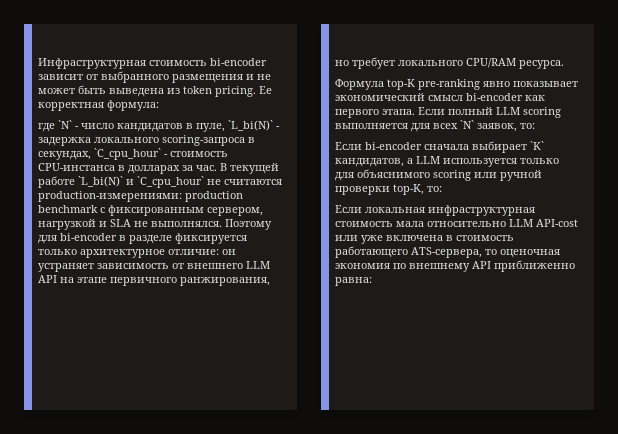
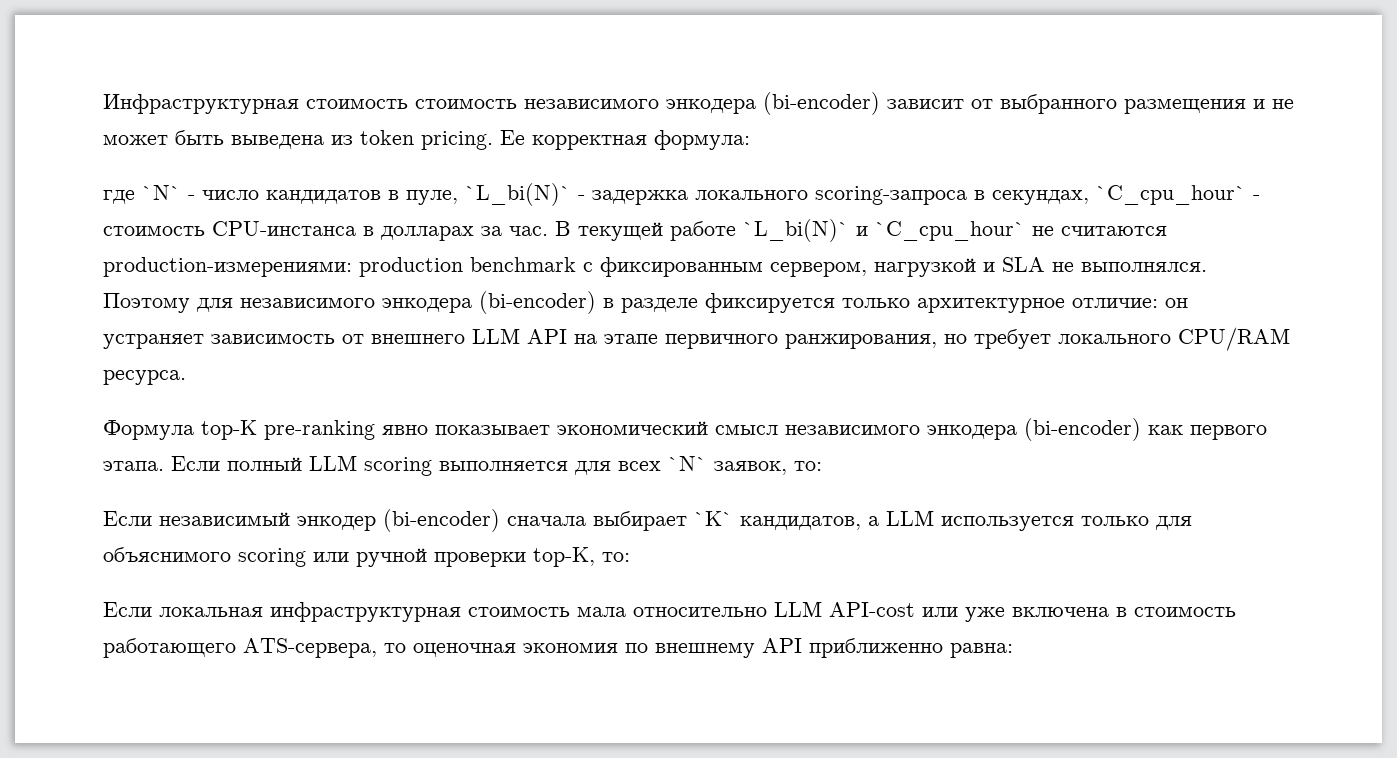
- Инфраструктурная стоимость bi-encoder зависит от выбранного размещения и не может быть выведена из token pricing.
+ Инфраструктурная стоимость стоимость независимого энкодера (bi-encoder) зависит от выбранного размещения и не может быть выведена из token pricing.
- Поэтому для bi-encoder в разделе фиксируется только архитектурное отличие: он устраняет зависимость от внешнего LLM API на этапе первичного ранжирования, но требует локального CPU/RAM ресурса.
+ Поэтому для независимого энкодера (bi-encoder) в разделе фиксируется только архитектурное отличие: он устраняет зависимость от внешнего LLM API на этапе первичного ранжирования, но требует локального CPU/RAM ресурса.
- Формула top-K pre-ranking явно показывает экономический смысл bi-encoder как первого этапа.
+ Формула top-K pre-ranking явно показывает экономический смысл независимого энкодера (bi-encoder) как первого этапа.
- Если bi-encoder сначала выбирает `K` кандидатов, а LLM используется только для объяснимого scoring или ручной проверки top-K, то:
+ Если независимый энкодер (bi-encoder) сначала выбирает `K` кандидатов, а LLM используется только для объяснимого scoring или ручной проверки top-K, то:

